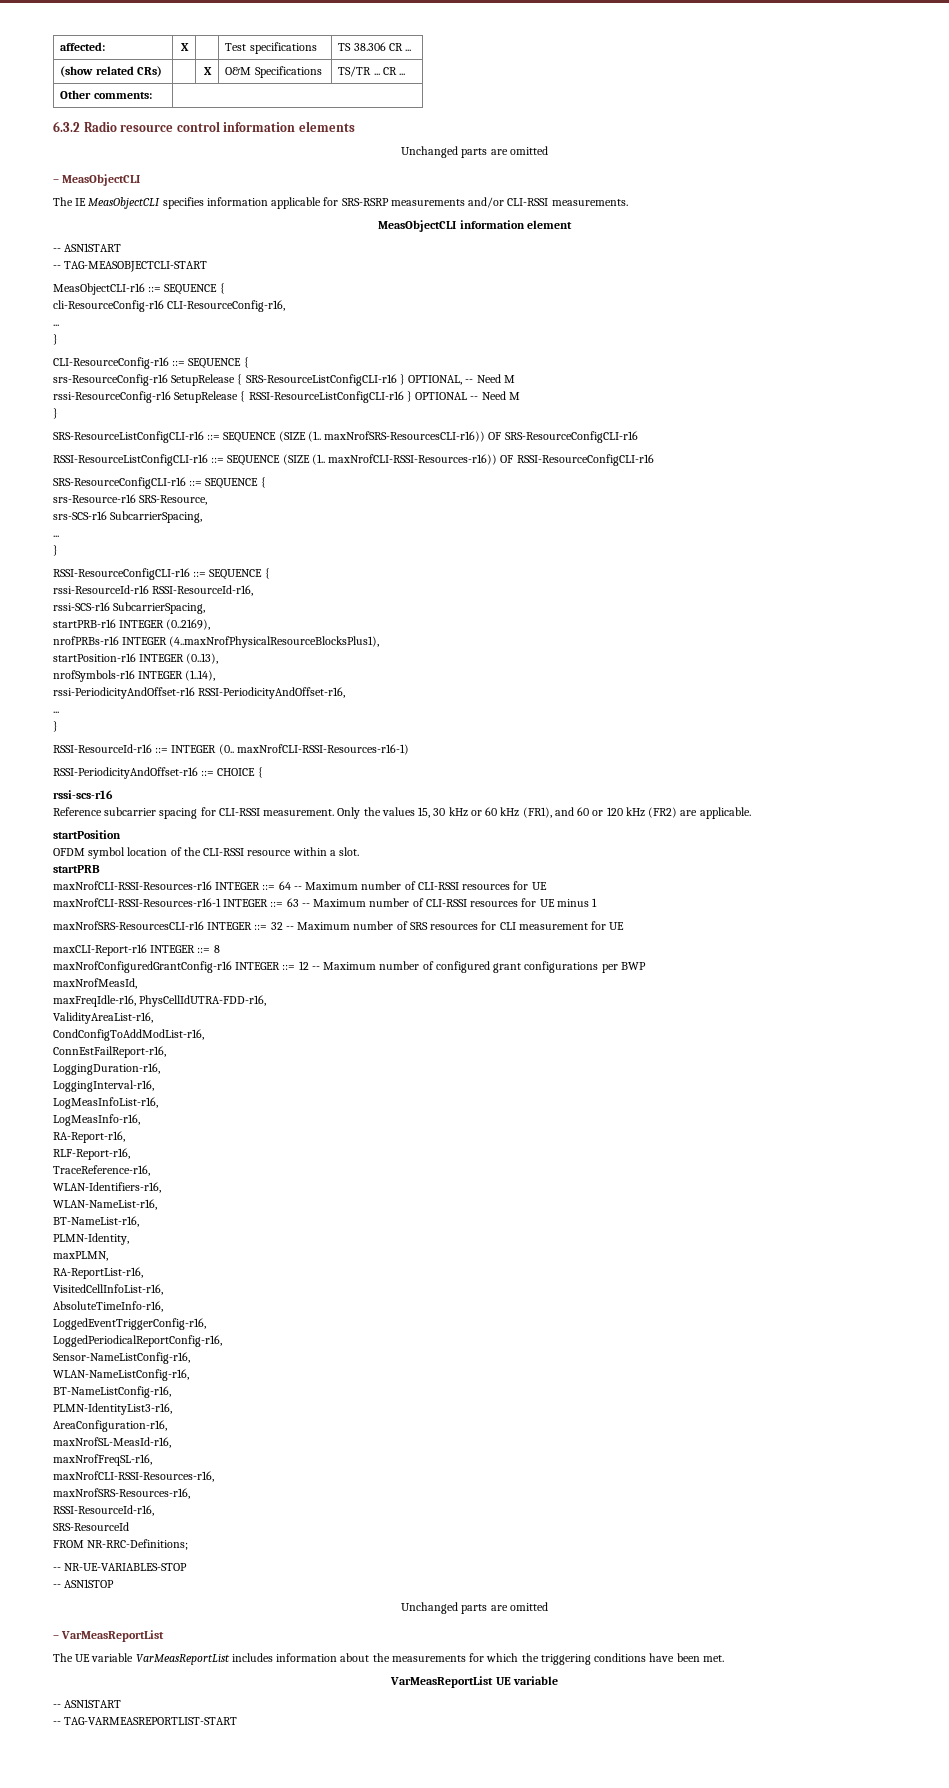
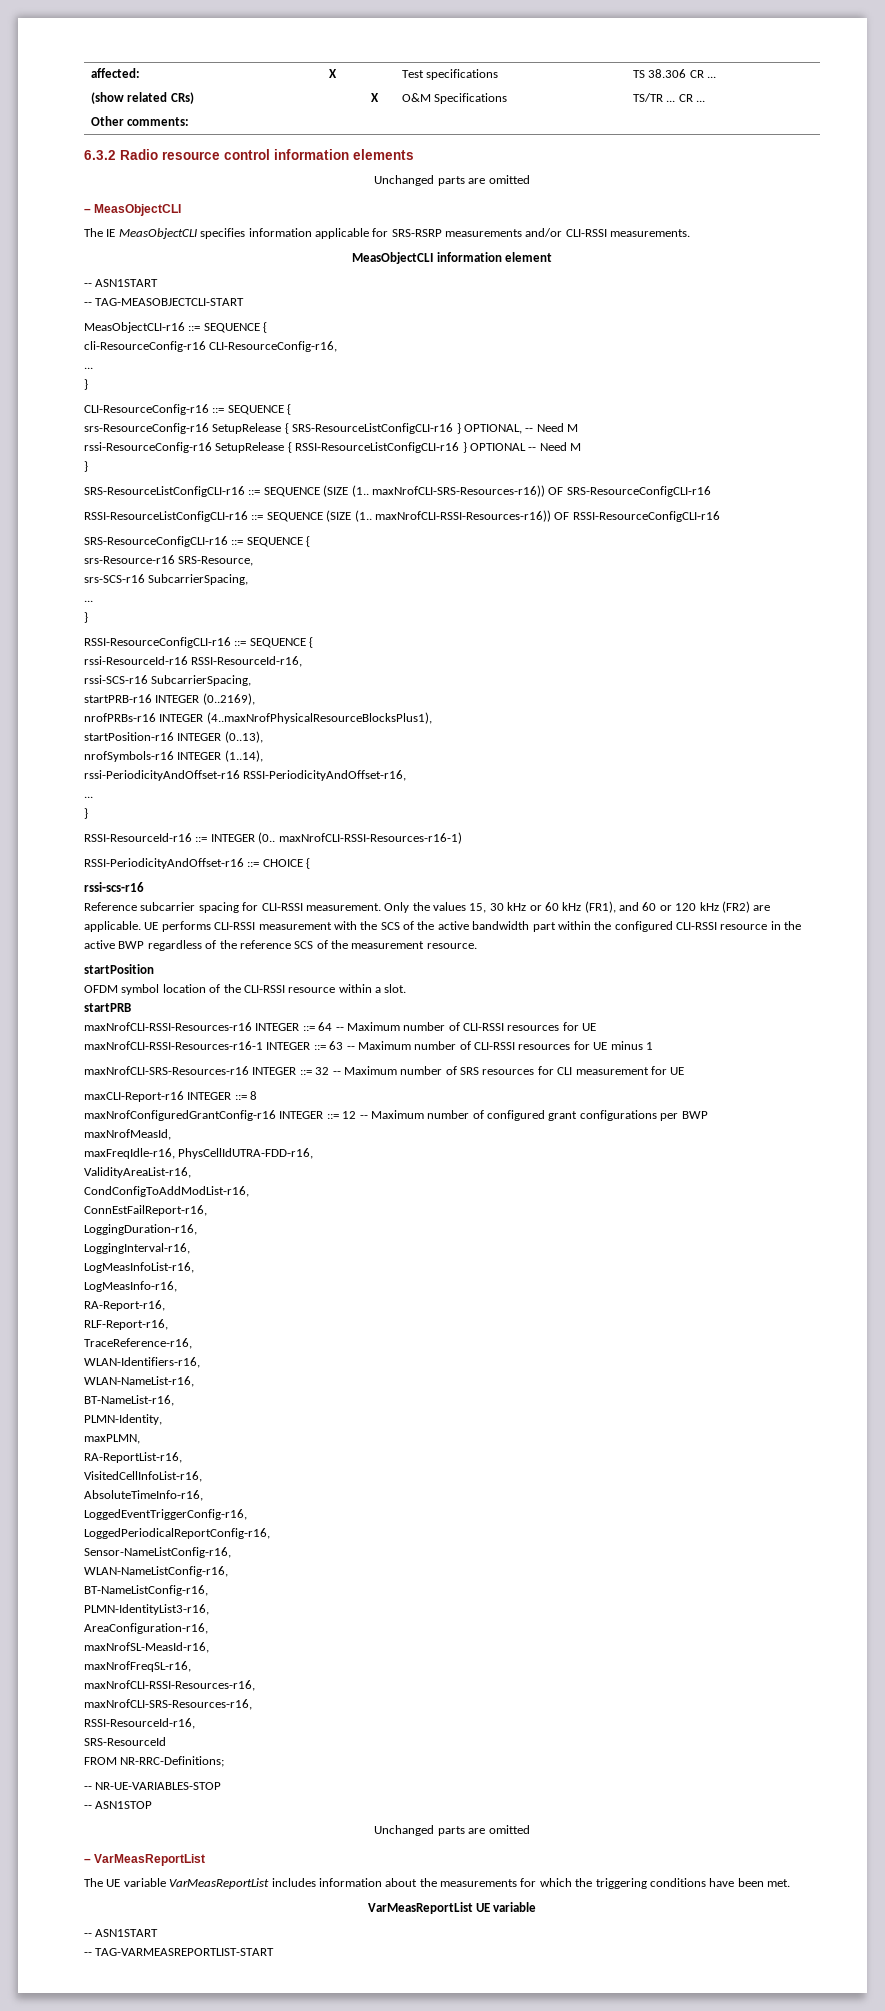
- SRS-ResourceListConfigCLI-r16 ::= SEQUENCE (SIZE (1.. maxNrofSRS-ResourcesCLI-r16)) OF SRS-ResourceConfigCLI-r16
+ SRS-ResourceListConfigCLI-r16 ::= SEQUENCE (SIZE (1.. maxNrofCLI-SRS-Resources-r16)) OF SRS-ResourceConfigCLI-r16
+ UE performs CLI-RSSI measurement with the SCS of the active bandwidth part within the configured CLI-RSSI resource in the active BWP regardless of the reference SCS of the measurement resource.
- maxNrofSRS-ResourcesCLI-r16 INTEGER ::= 32 -- Maximum number of SRS resources for CLI measurement for UE
+ maxNrofCLI-SRS-Resources-r16 INTEGER ::= 32 -- Maximum number of SRS resources for CLI measurement for UE
- maxNrofSRS-Resources-r16,
+ maxNrofCLI-SRS-Resources-r16,

